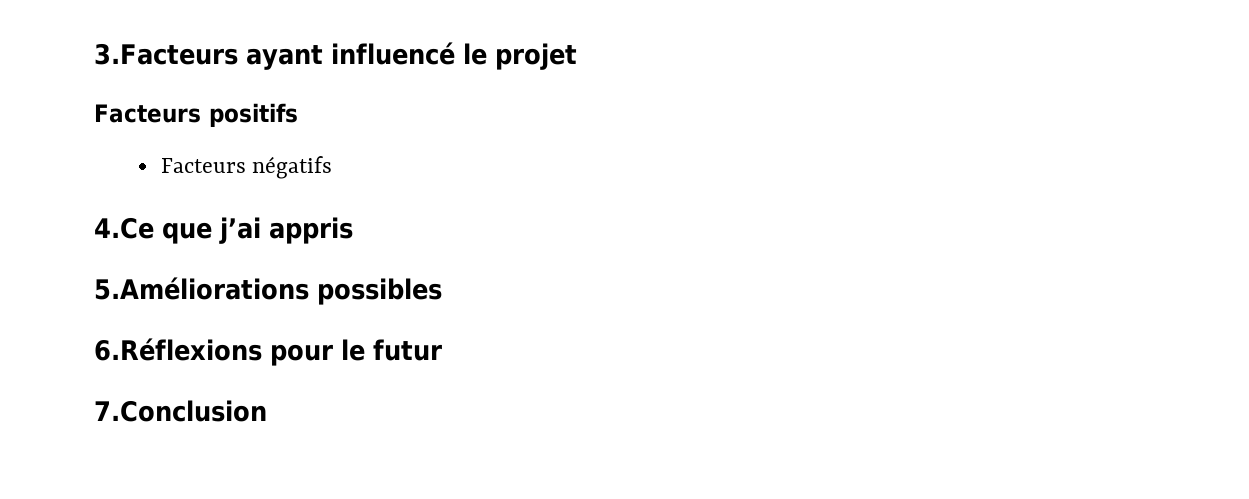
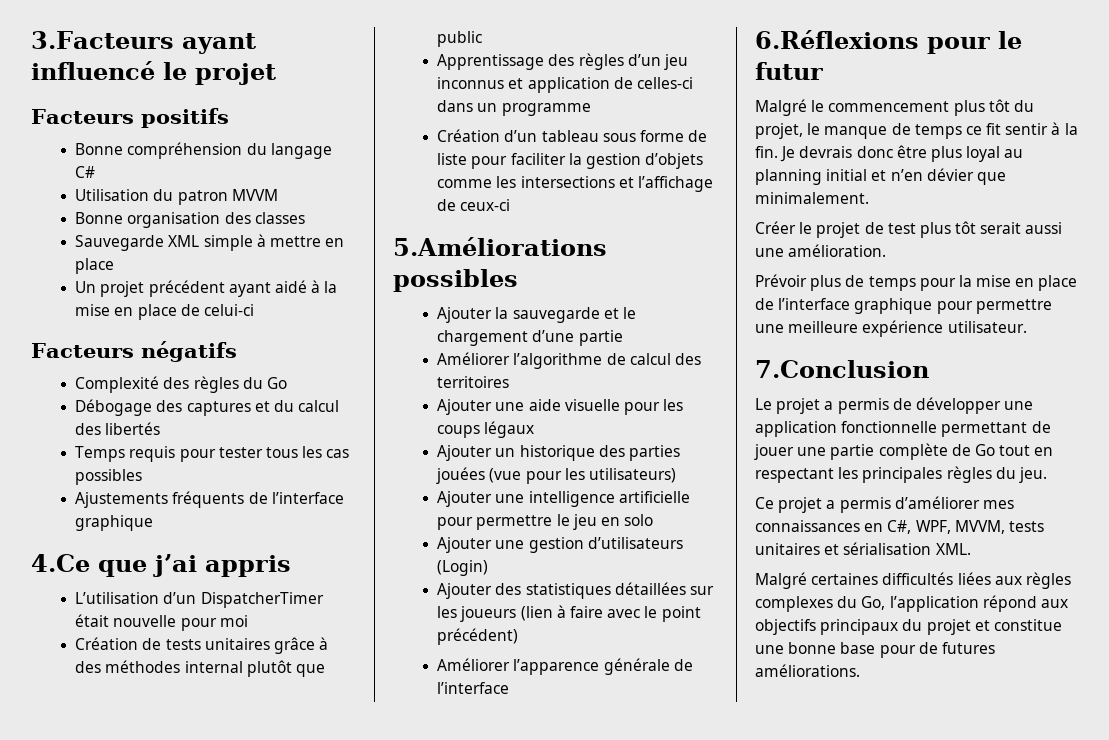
+ Bonne compréhension du langage C#
+ Utilisation du patron MVVM
+ Bonne organisation des classes
+ Sauvegarde XML simple à mettre en place
+ Un projet précédent ayant aidé à la mise en place de celui-ci
  Facteurs négatifs
+ Complexité des règles du Go
+ Débogage des captures et du calcul des libertés
+ Temps requis pour tester tous les cas possibles
+ Ajustements fréquents de l’interface graphique
  4.Ce que j’ai appris
+ L’utilisation d’un DispatcherTimer était nouvelle pour moi
+ Création de tests unitaires grâce à des méthodes internal plutôt que public
+ Apprentissage des règles d’un jeu inconnus et application de celles-ci dans un programme
+ Création d’un tableau sous forme de liste pour faciliter la gestion d’objets comme les intersections et l’affichage de ceux-ci
  5.Améliorations possibles
+ Ajouter la sauvegarde et le chargement d’une partie
+ Améliorer l’algorithme de calcul des territoires
+ Ajouter une aide visuelle pour les coups légaux
+ Ajouter un historique des parties jouées (vue pour les utilisateurs)
+ Ajouter une intelligence artificielle pour permettre le jeu en solo
+ Ajouter une gestion d’utilisateurs (Login)
+ Ajouter des statistiques détaillées sur les joueurs (lien à faire avec le point précédent)
+ Améliorer l’apparence générale de l’interface
  6.Réflexions pour le futur
+ Malgré le commencement plus tôt du projet, le manque de temps ce fit sentir à la fin. Je devrais donc être plus loyal au planning initial et n’en dévier que minimalement.
+ Créer le projet de test plus tôt serait aussi une amélioration.
+ Prévoir plus de temps pour la mise en place de l’interface graphique pour permettre une meilleure expérience utilisateur.
  7.Conclusion
+ Le projet a permis de développer une application fonctionnelle permettant de jouer une partie complète de Go tout en respectant les principales règles du jeu.
+ Ce projet a permis d’améliorer mes connaissances en C#, WPF, MVVM, tests unitaires et sérialisation XML.
+ Malgré certaines difficultés liées aux règles complexes du Go, l’application répond aux objectifs principaux du projet et constitue une bonne base pour de futures améliorations.

